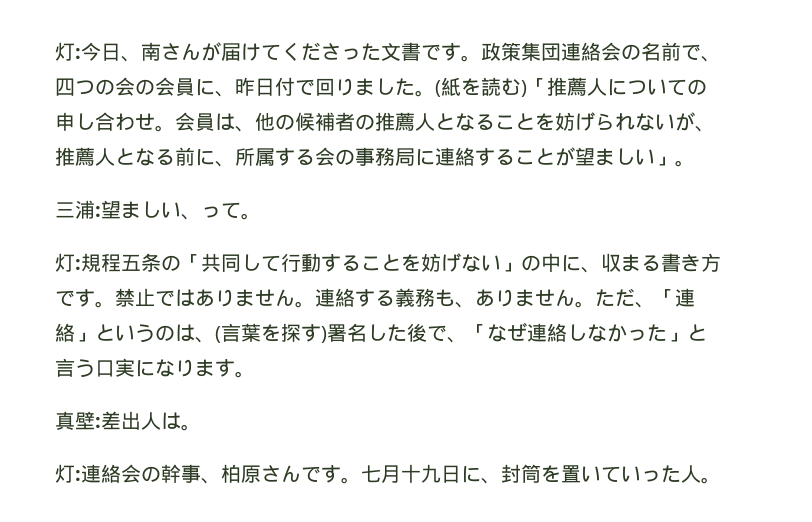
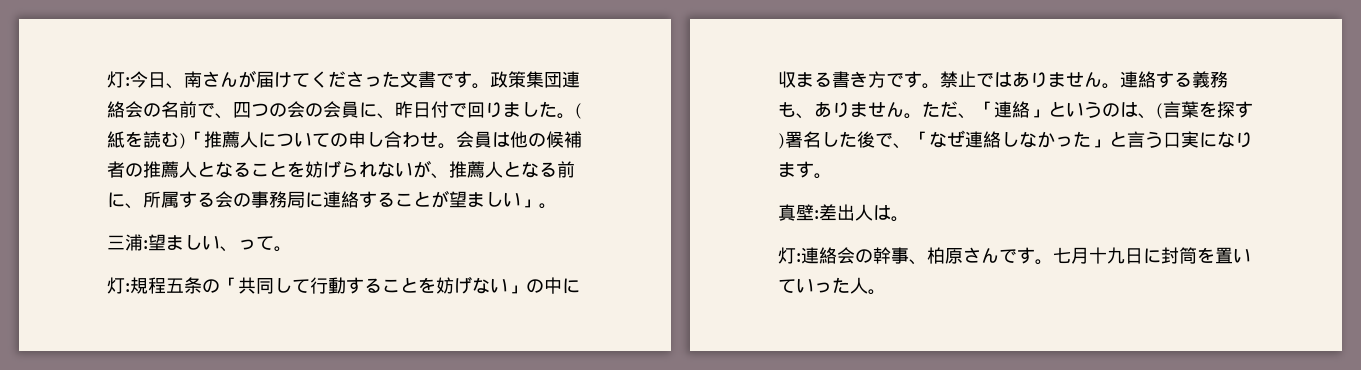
- 会員は、他の候補者の推薦人となることを妨げられないが、推薦人となる前に、所属する会の事務局に連絡することが望ましい」。
+ 会員は他の候補者の推薦人となることを妨げられないが、推薦人となる前に、所属する会の事務局に連絡することが望ましい」。
- 灯:規程五条の「共同して行動することを妨げない」の中に、収まる書き方です。
+ 灯:規程五条の「共同して行動することを妨げない」の中に収まる書き方です。
- 七月十九日に、封筒を置いていった人。
+ 七月十九日に封筒を置いていった人。

